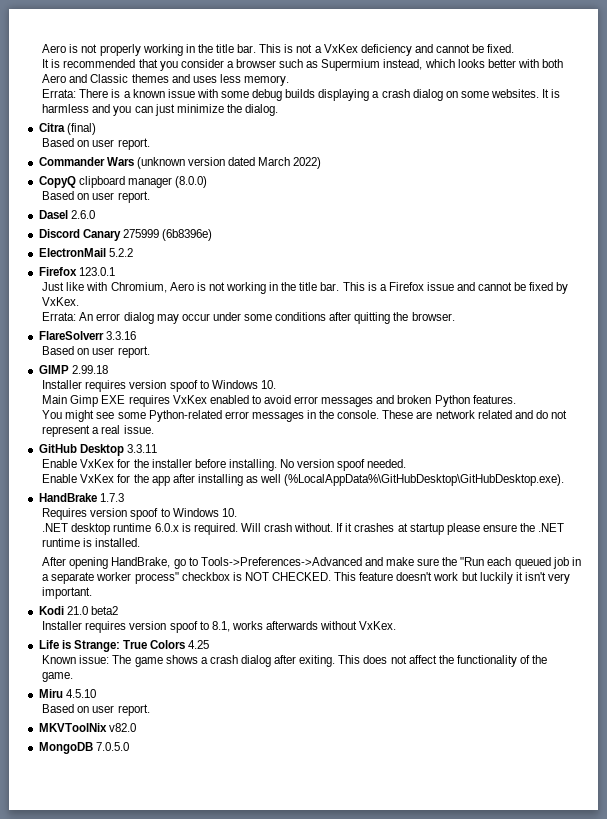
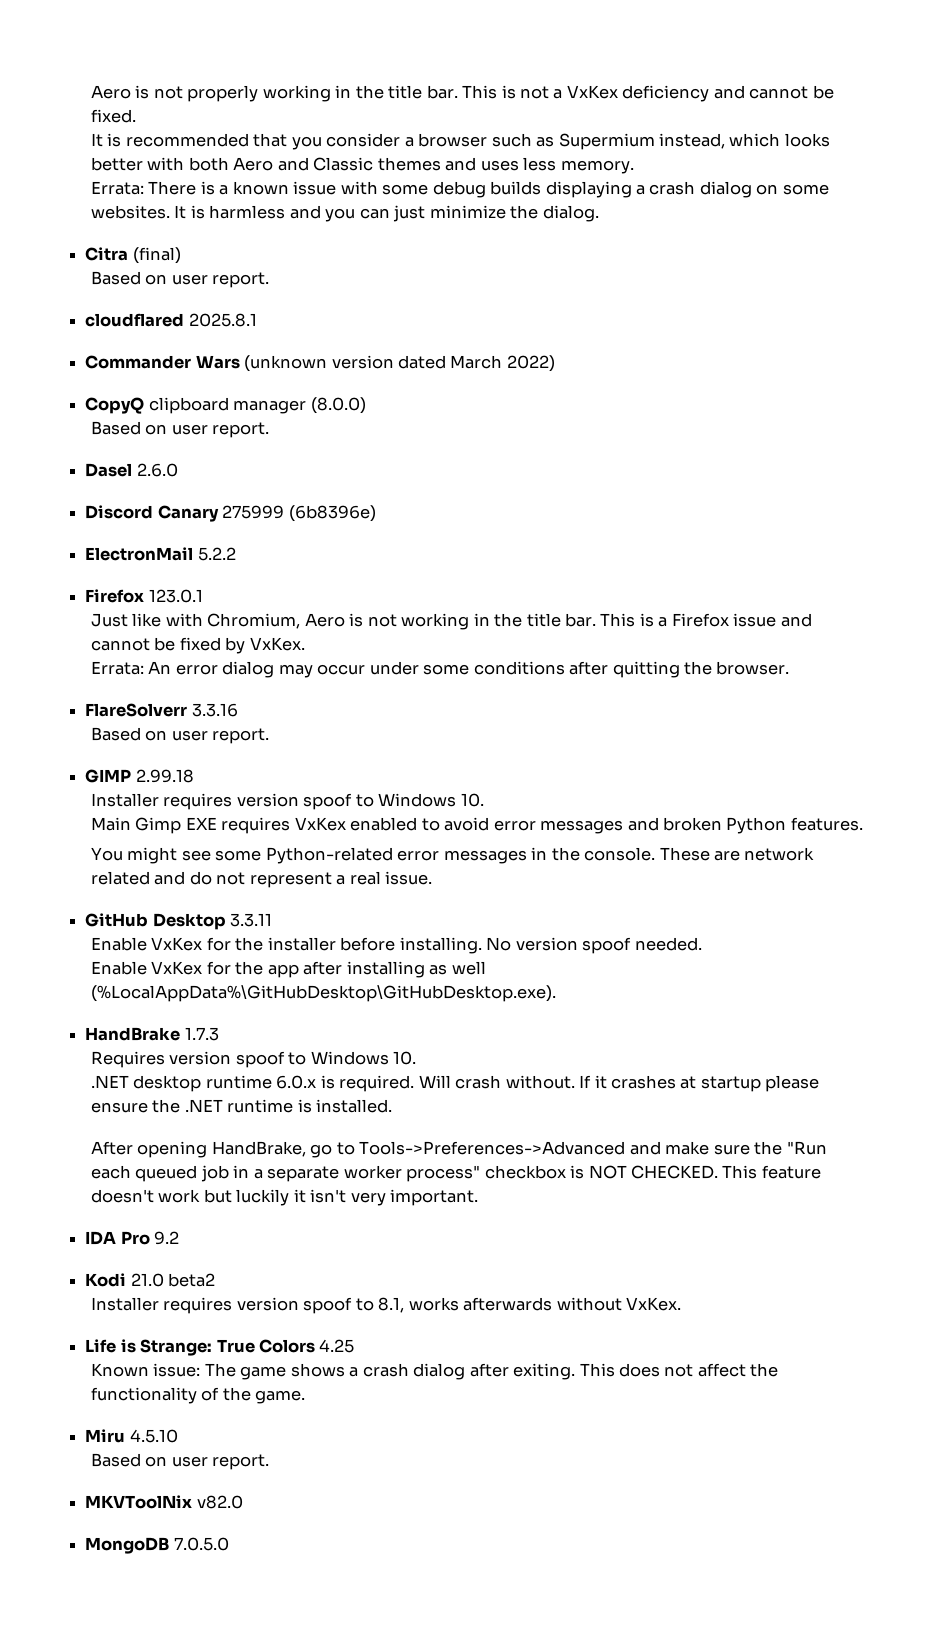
+ cloudflared 2025.8.1
+ IDA Pro 9.2

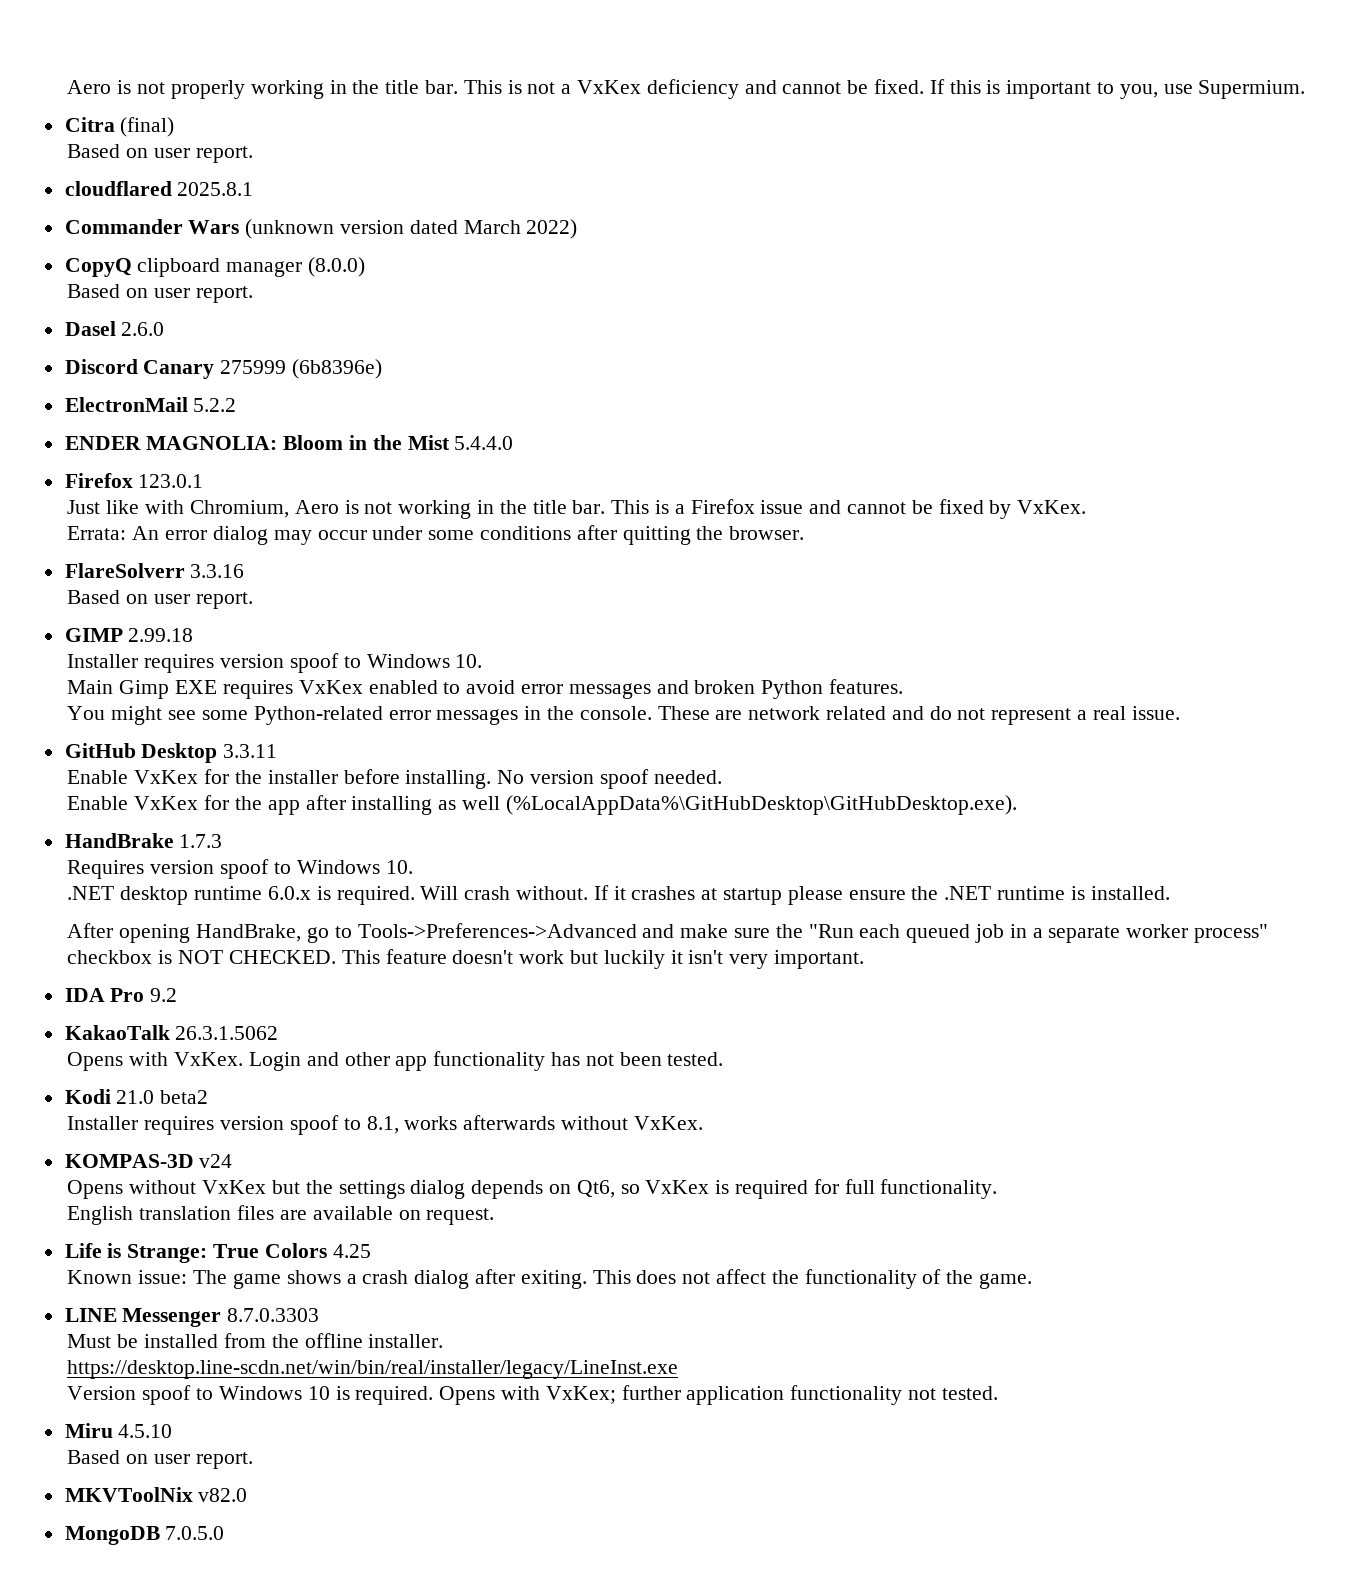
- This is not a VxKex deficiency and cannot be fixed.
- It is recommended that you consider a browser such as Supermium instead, which looks better with both Aero and Classic themes and uses less memory.
- Errata: There is a known issue with some debug builds displaying a crash dialog on some websites. It is harmless and you can just minimize the dialog.
+ This is not a VxKex deficiency and cannot be fixed. If this is important to you, use Supermium.
+ ENDER MAGNOLIA: Bloom in the Mist 5.4.4.0
+ KakaoTalk 26.3.1.5062
+ Opens with VxKex. Login and other app functionality has not been tested.
+ KOMPAS-3D v24
+ Opens without VxKex but the settings dialog depends on Qt6, so VxKex is required for full functionality.
+ English translation files are available on request.
+ LINE Messenger 8.7.0.3303
+ Must be installed from the offline installer.
+ https://desktop.line-scdn.net/win/bin/real/installer/legacy/LineInst.exe
+ Version spoof to Windows 10 is required. Opens with VxKex; further application functionality not tested.

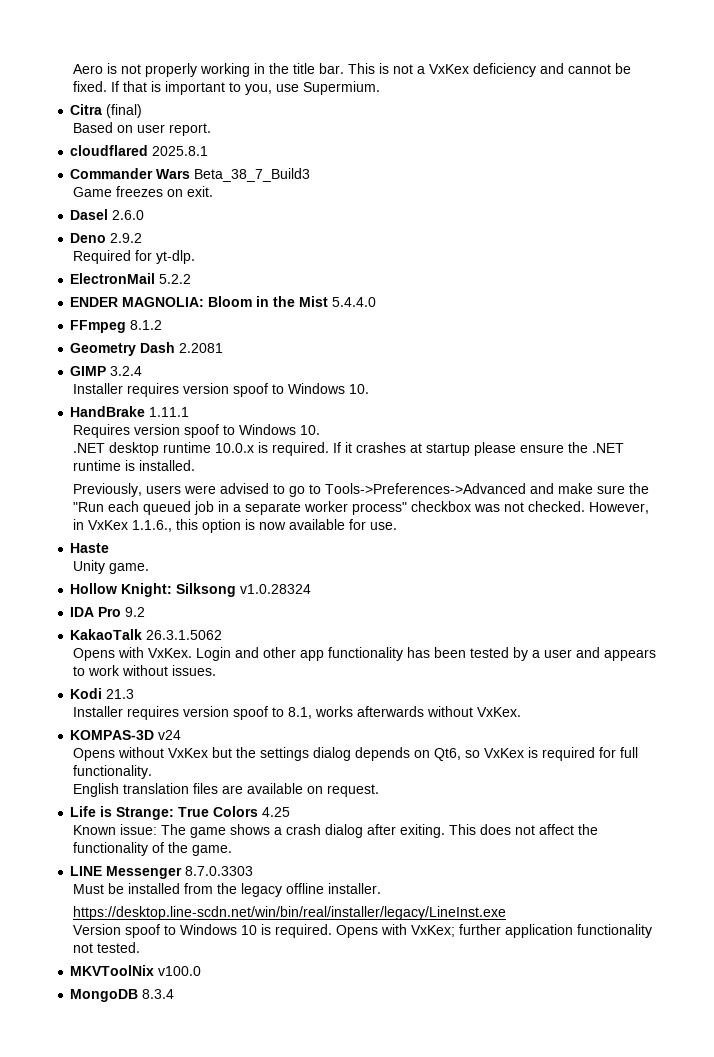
- If this is important to you, use Supermium.
+ If that is important to you, use Supermium.
- Commander Wars (unknown version dated March 2022)
- CopyQ clipboard manager (8.0.0)
- Based on user report.
+ Commander Wars Beta_38_7_Build3
+ Game freezes on exit.
  Dasel 2.6.0
- Discord Canary 275999 (6b8396e)
+ Deno 2.9.2
+ Required for yt-dlp.
- Firefox 123.0.1
- Just like with Chromium, Aero is not working in the title bar. This is a Firefox issue and cannot be fixed by VxKex.
- Errata: An error dialog may occur under some conditions after quitting the browser.
- FlareSolverr 3.3.16
- Based on user report.
+ FFmpeg 8.1.2
+ Geometry Dash 2.2081
- GIMP 2.99.18
+ GIMP 3.2.4
- Main Gimp EXE requires VxKex enabled to avoid error messages and broken Python features.
- You might see some Python-related error messages in the console. These are network related and do not represent a real issue.
- GitHub Desktop 3.3.11
- Enable VxKex for the installer before installing. No version spoof needed.
- Enable VxKex for the app after installing as well (%LocalAppData%\GitHubDesktop\GitHubDesktop.exe).
- HandBrake 1.7.3
+ HandBrake 1.11.1
- .NET desktop runtime 6.0.x is required. Will crash without.
+ .NET desktop runtime 10.0.x is required.
- After opening HandBrake, go to Tools->Preferences->Advanced and make sure the "Run each queued job in a separate worker process" checkbox is NOT CHECKED. This feature doesn't work but luckily it isn't very important.
+ Previously, users were advised to go to Tools->Preferences->Advanced and make sure the "Run each queued job in a separate worker process" checkbox was not checked. However, in VxKex 1.1.6., this option is now available for use.
+ Haste
+ Unity game.
+ Hollow Knight: Silksong v1.0.28324
- Login and other app functionality has not been tested.
+ Login and other app functionality has been tested by a user and appears to work without issues.
- Kodi 21.0 beta2
+ Kodi 21.3
- Must be installed from the offline installer.
+ Must be installed from the legacy offline installer.
- Miru 4.5.10
- Based on user report.
- MKVToolNix v82.0
+ MKVToolNix v100.0
- MongoDB 7.0.5.0
+ MongoDB 8.3.4

